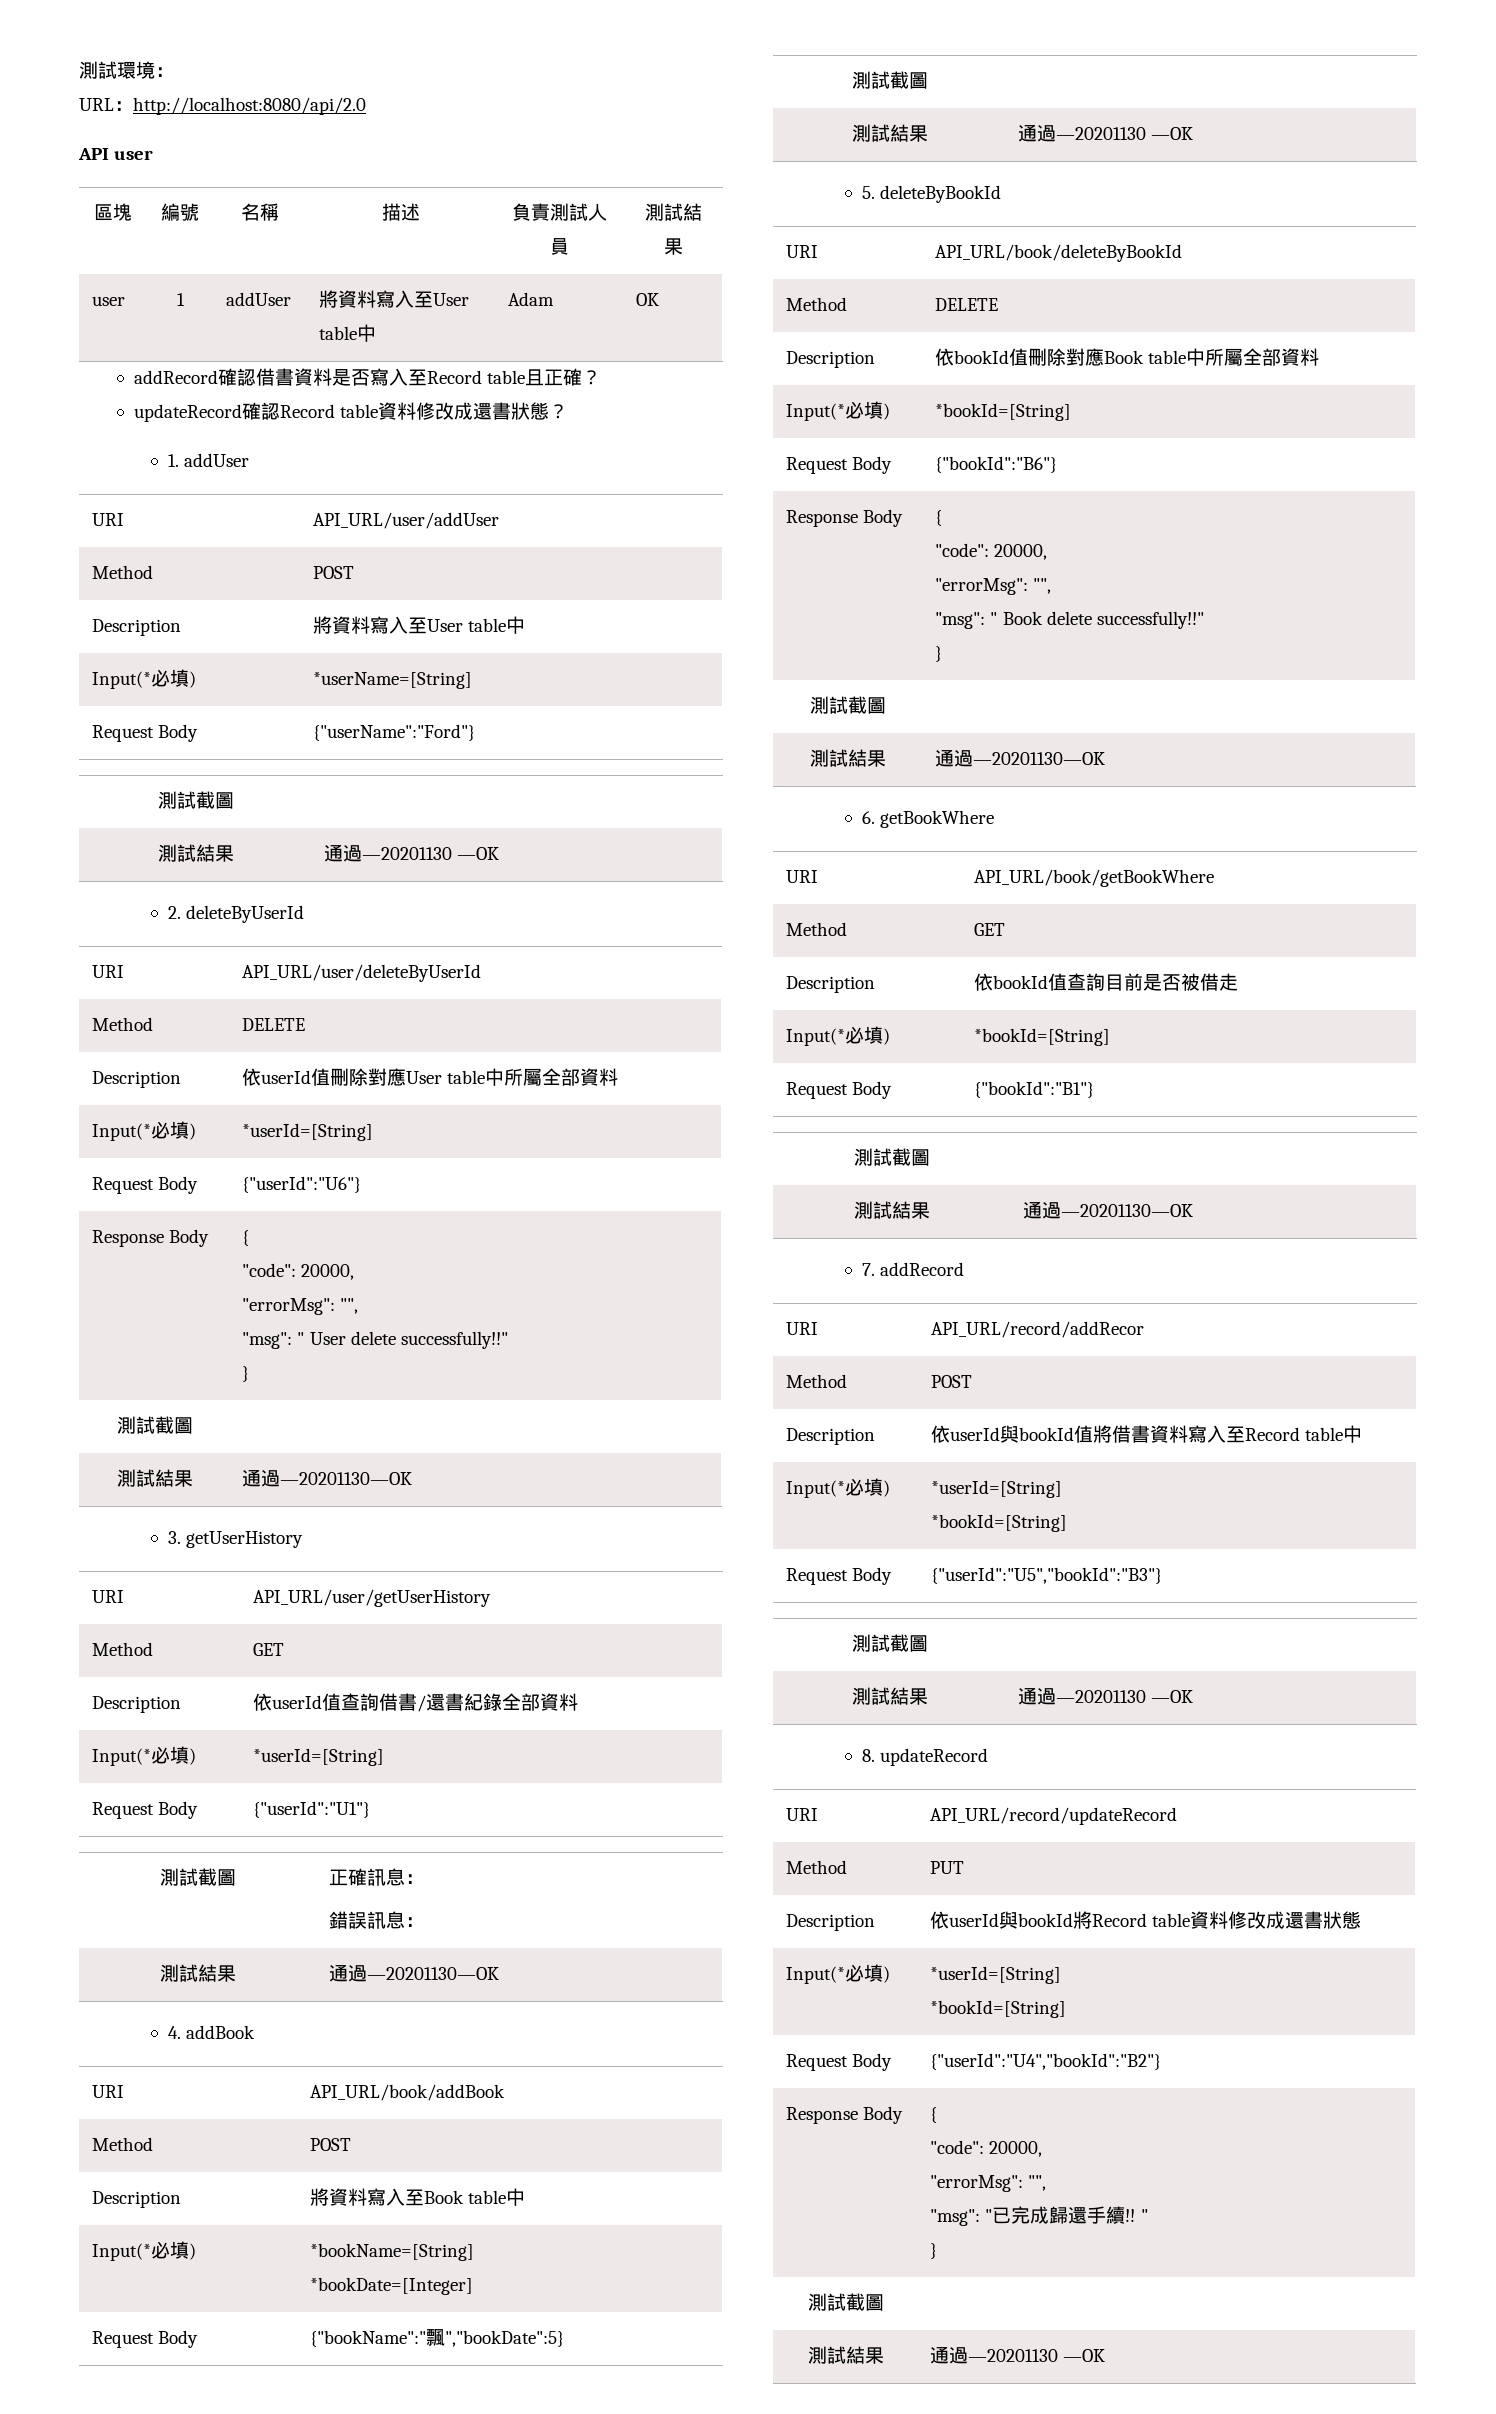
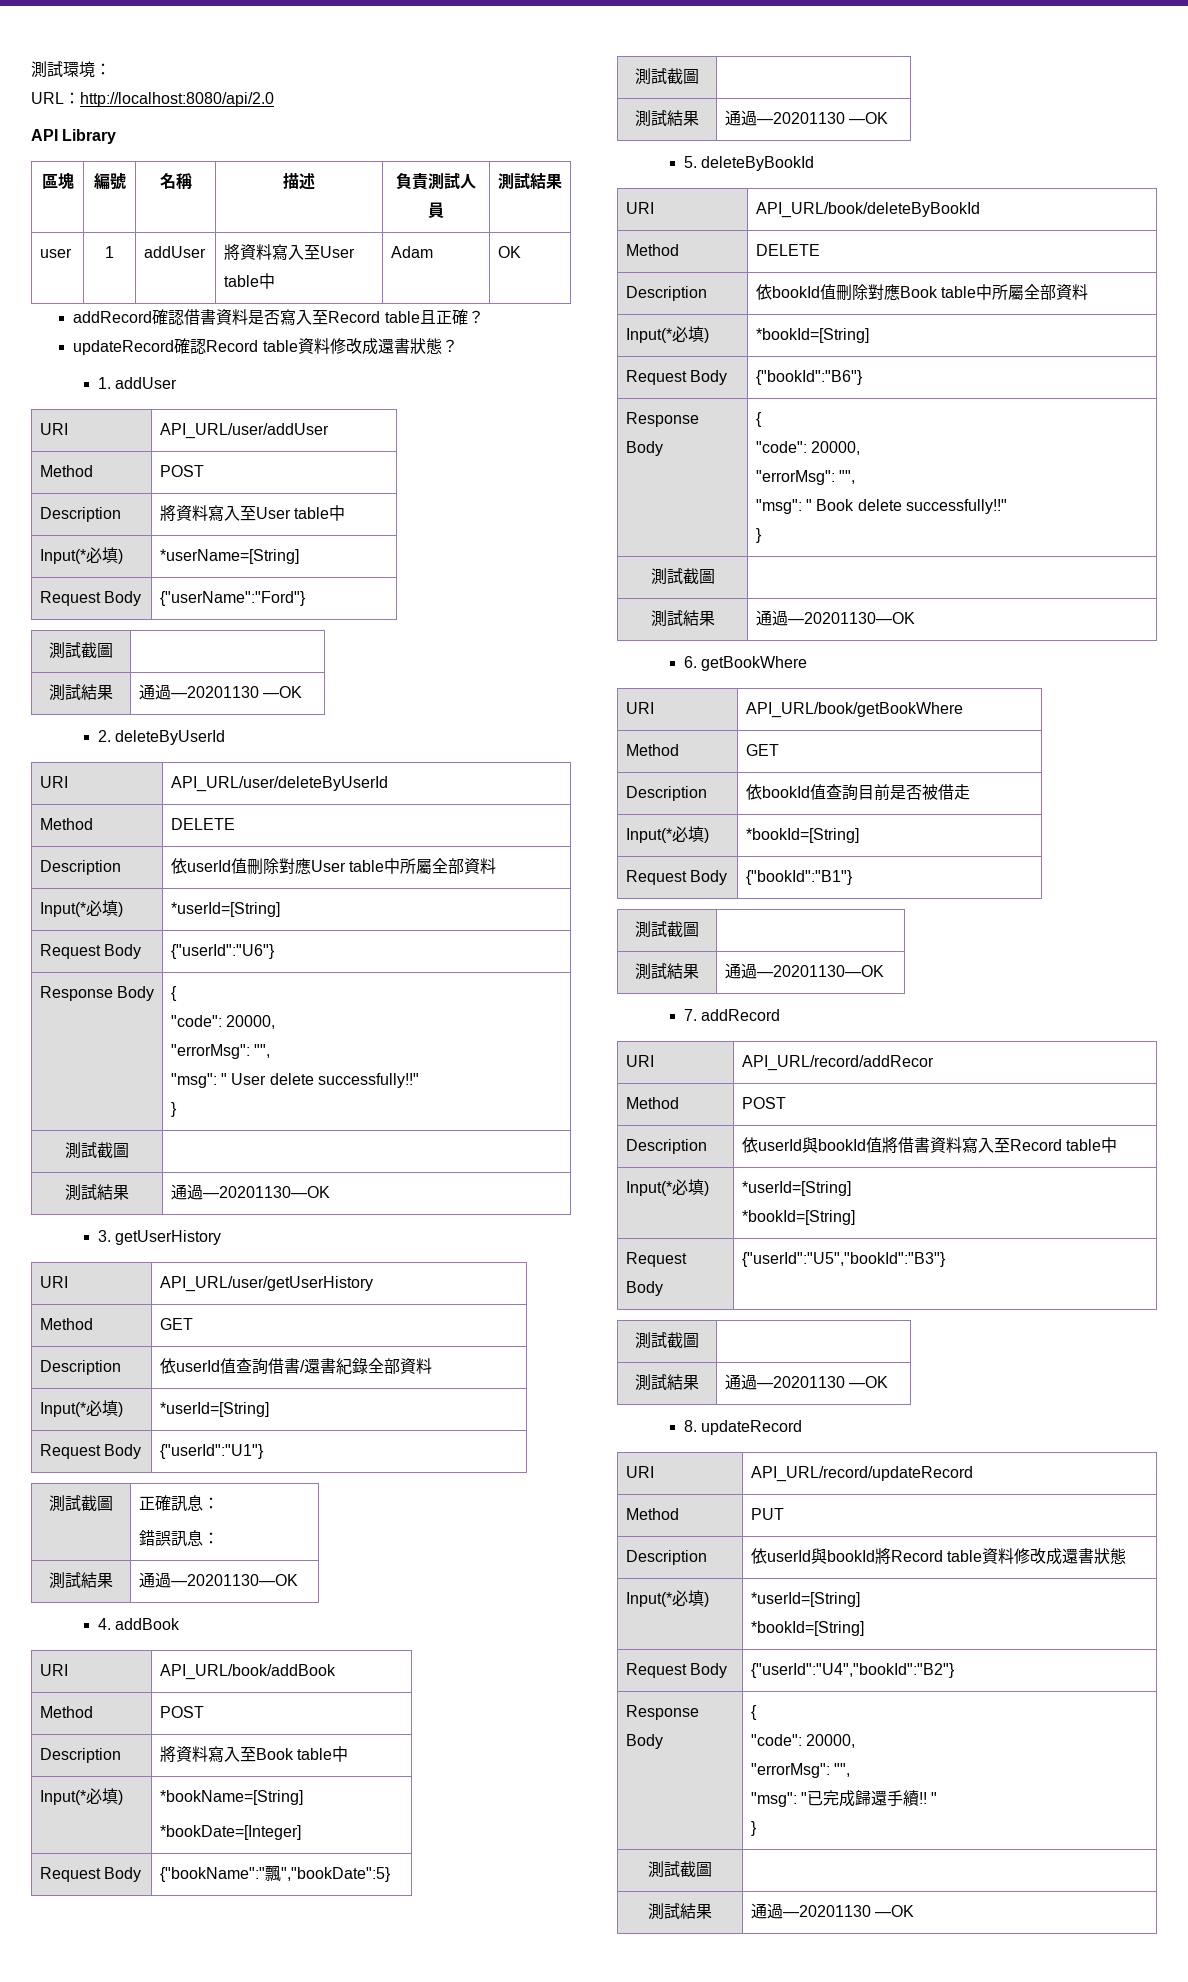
- API user
+ API Library

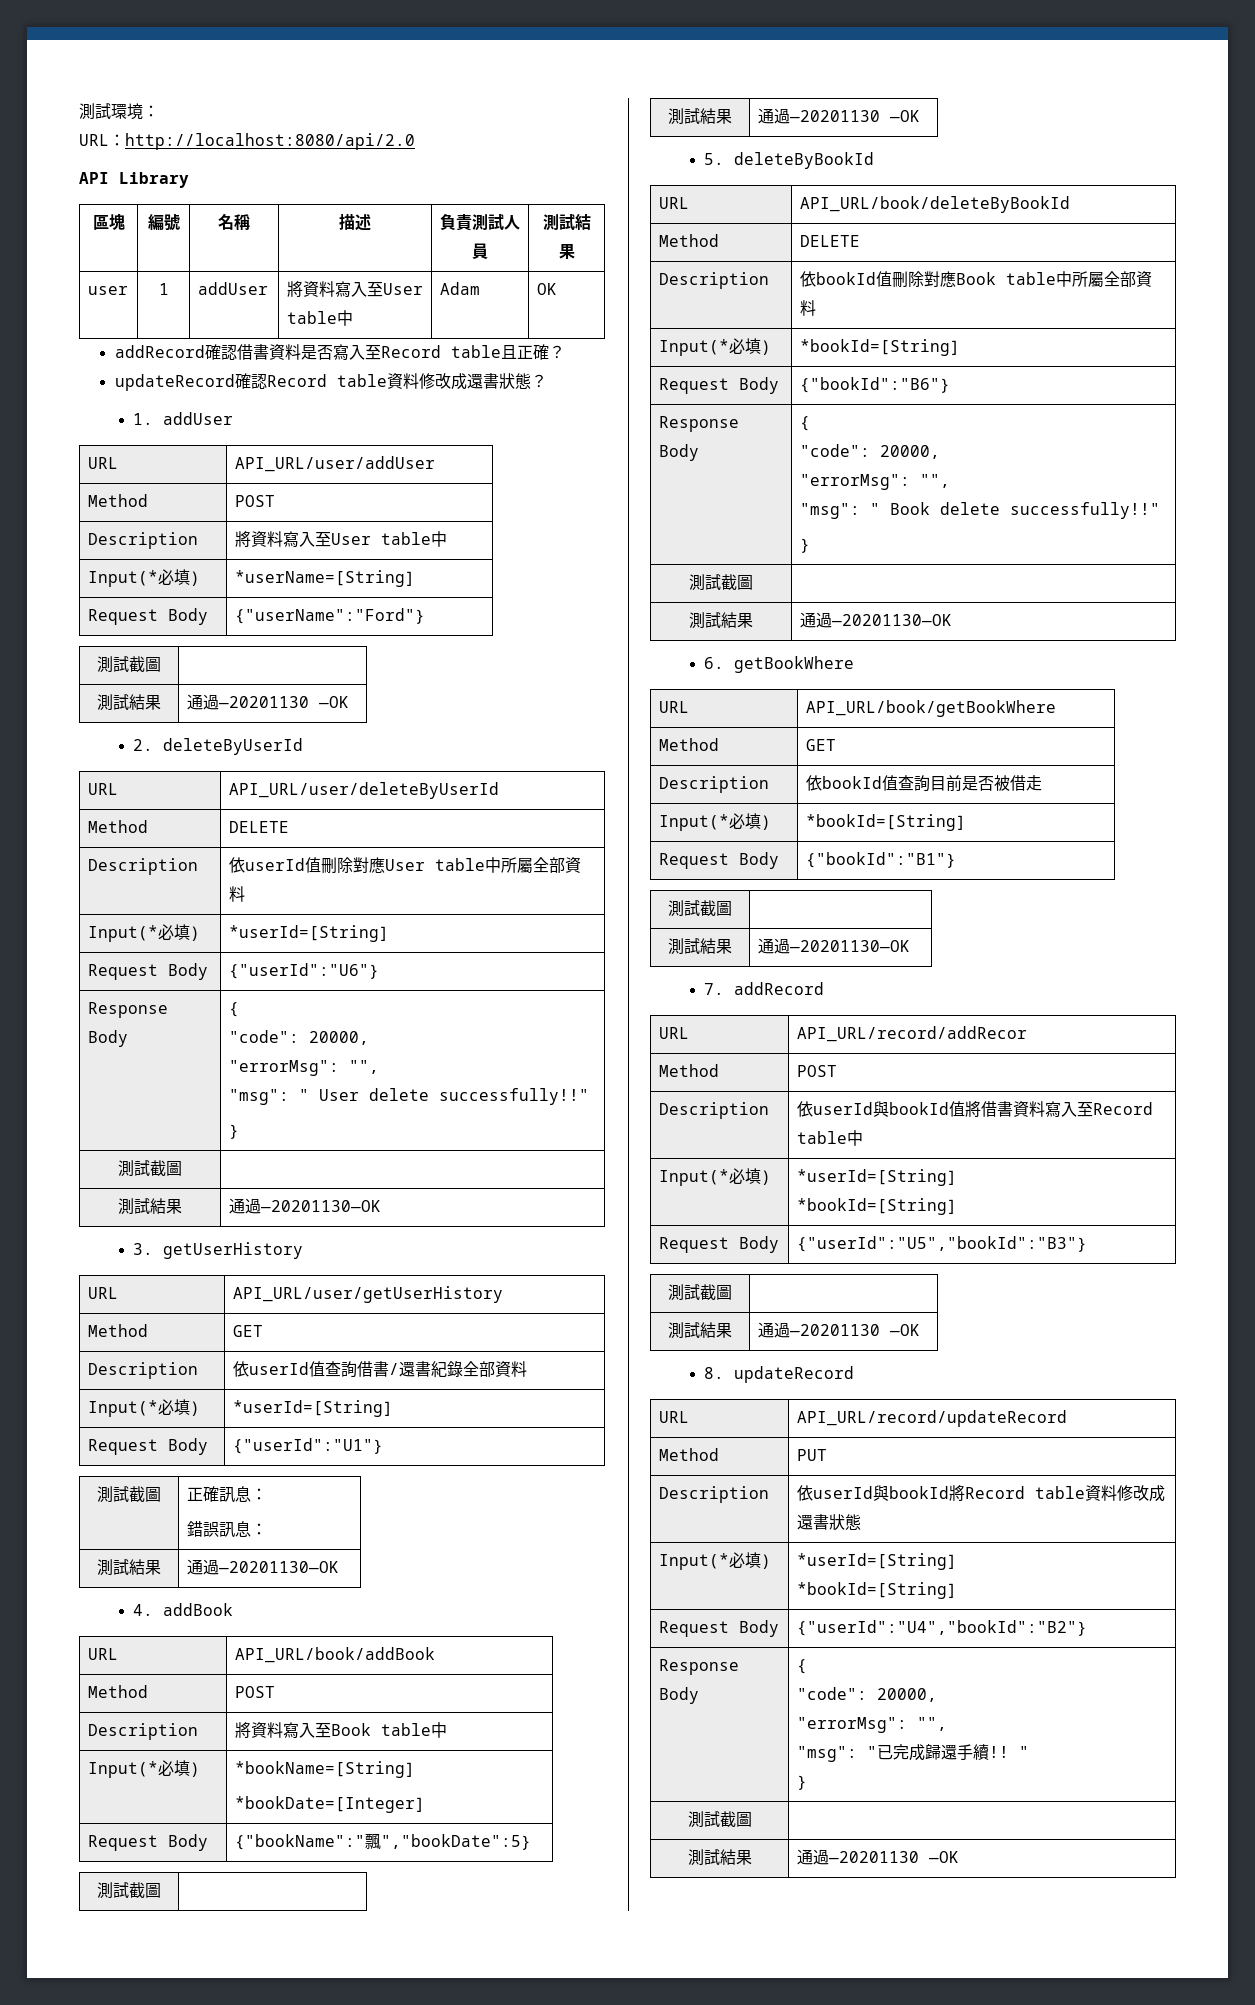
- URI | API_URL/user/addUser
+ URL | API_URL/user/addUser
- URI | API_URL/user/deleteByUserId
+ URL | API_URL/user/deleteByUserId
- URI | API_URL/user/getUserHistory
+ URL | API_URL/user/getUserHistory
- URI | API_URL/book/addBook
+ URL | API_URL/book/addBook
- URI | API_URL/book/deleteByBookId
+ URL | API_URL/book/deleteByBookId
- URI | API_URL/book/getBookWhere
+ URL | API_URL/book/getBookWhere
- URI | API_URL/record/addRecor
+ URL | API_URL/record/addRecor
- URI | API_URL/record/updateRecord
+ URL | API_URL/record/updateRecord

